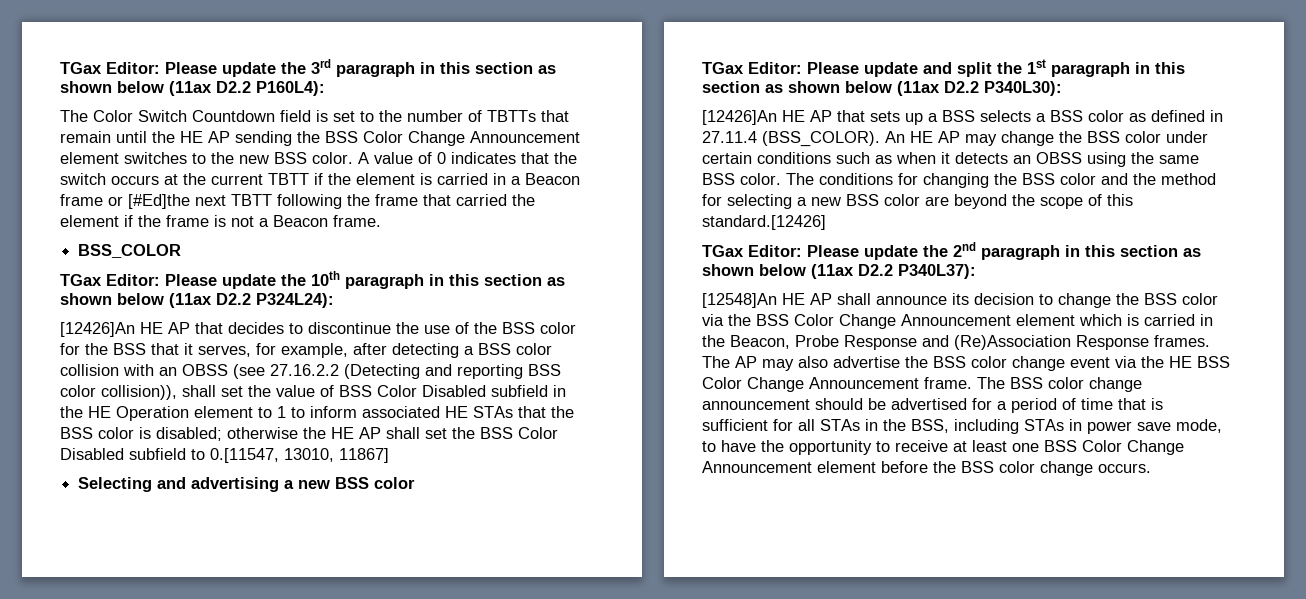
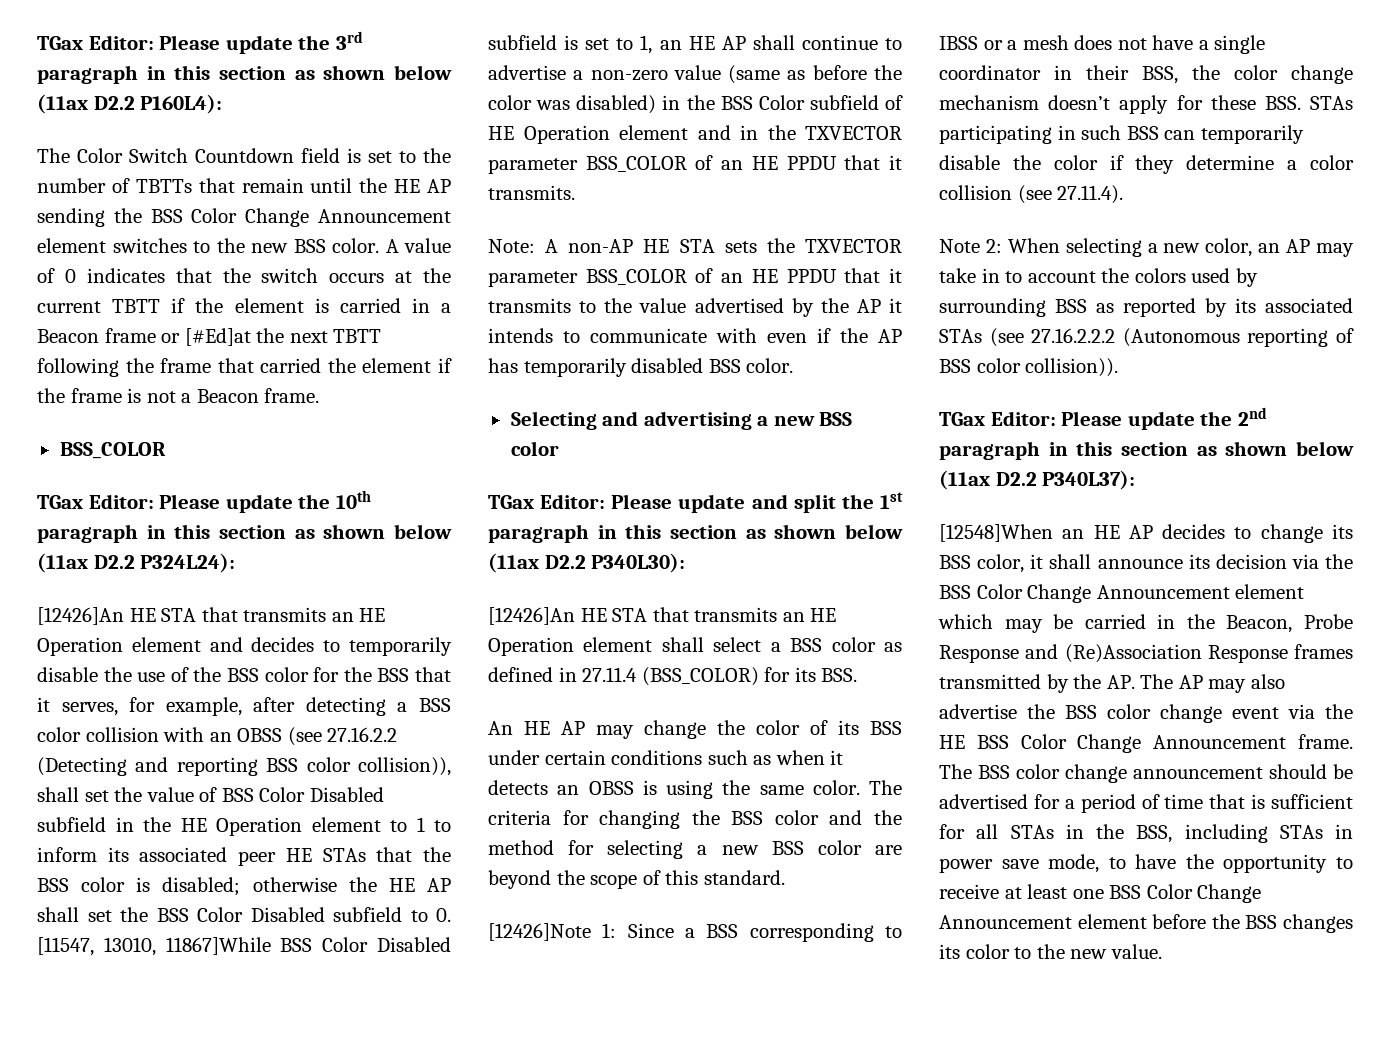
- A value of 0 indicates that the switch occurs at the current TBTT if the element is carried in a Beacon frame or [#Ed]the next TBTT following the frame that carried the element if the frame is not a Beacon frame.
+ A value of 0 indicates that the switch occurs at the current TBTT if the element is carried in a Beacon frame or [#Ed]at the next TBTT following the frame that carried the element if the frame is not a Beacon frame.
- [12426]An HE AP that decides to discontinue the use of the BSS color for the BSS that it serves, for example, after detecting a BSS color collision with an OBSS (see 27.16.2.2 (Detecting and reporting BSS color collision)), shall set the value of BSS Color Disabled subfield in the HE Operation element to 1 to inform associated HE STAs that the BSS color is disabled;
+ [12426]An HE STA that transmits an HE Operation element and decides to temporarily disable the use of the BSS color for the BSS that it serves, for example, after detecting a BSS color collision with an OBSS (see 27.16.2.2 (Detecting and reporting BSS color collision)), shall set the value of BSS Color Disabled subfield in the HE Operation element to 1 to inform its associated peer HE STAs that the BSS color is disabled;
- otherwise the HE AP shall set the BSS Color Disabled subfield to 0.[11547, 13010, 11867]
+ otherwise the HE AP shall set the BSS Color Disabled subfield to 0. [11547, 13010, 11867]While BSS Color Disabled subfield is set to 1, an HE AP shall continue to advertise a non-zero value (same as before the color was disabled) in the BSS Color subfield of HE Operation element and in the TXVECTOR parameter BSS_COLOR of an HE PPDU that it transmits.
+ Note: A non-AP HE STA sets the TXVECTOR parameter BSS_COLOR of an HE PPDU that it transmits to the value advertised by the AP it intends to communicate with even if the AP has temporarily disabled BSS color.
- [12426]An HE AP that sets up a BSS selects a BSS color as defined in 27.11.4 (BSS_COLOR). An HE AP may change the BSS color under certain conditions such as when it detects an OBSS using the same BSS color.
+ [12426]An HE STA that transmits an HE Operation element shall select a BSS color as defined in 27.11.4 (BSS_COLOR) for its BSS.
+ An HE AP may change the color of its BSS under certain conditions such as when it detects an OBSS is using the same color.
- The conditions for changing the BSS color and the method for selecting a new BSS color are beyond the scope of this standard.[12426]
+ The criteria for changing the BSS color and the method for selecting a new BSS color are beyond the scope of this standard.
+ [12426]Note 1: Since a BSS corresponding to IBSS or a mesh does not have a single coordinator in their BSS, the color change mechanism doesn’t apply for these BSS. STAs participating in such BSS can temporarily disable the color if they determine a color collision (see 27.11.4).
+ Note 2: When selecting a new color, an AP may take in to account the colors used by surrounding BSS as reported by its associated STAs (see 27.16.2.2.2 (Autonomous reporting of BSS color collision)).
- [12548]An HE AP shall announce its decision to change the BSS color via the BSS Color Change Announcement element which is carried in the Beacon, Probe Response and (Re)Association Response frames. The AP may also advertise the BSS color change event via the HE BSS Color Change Announcement frame.
+ [12548]When an HE AP decides to change its BSS color, it shall announce its decision via the BSS Color Change Announcement element which may be carried in the Beacon, Probe Response and (Re)Association Response frames transmitted by the AP. The AP may also advertise the BSS color change event via the HE BSS Color Change Announcement frame.
- The BSS color change announcement should be advertised for a period of time that is sufficient for all STAs in the BSS, including STAs in power save mode, to have the opportunity to receive at least one BSS Color Change Announcement element before the BSS color change occurs.
+ The BSS color change announcement should be advertised for a period of time that is sufficient for all STAs in the BSS, including STAs in power save mode, to have the opportunity to receive at least one BSS Color Change Announcement element before the BSS changes its color to the new value.

